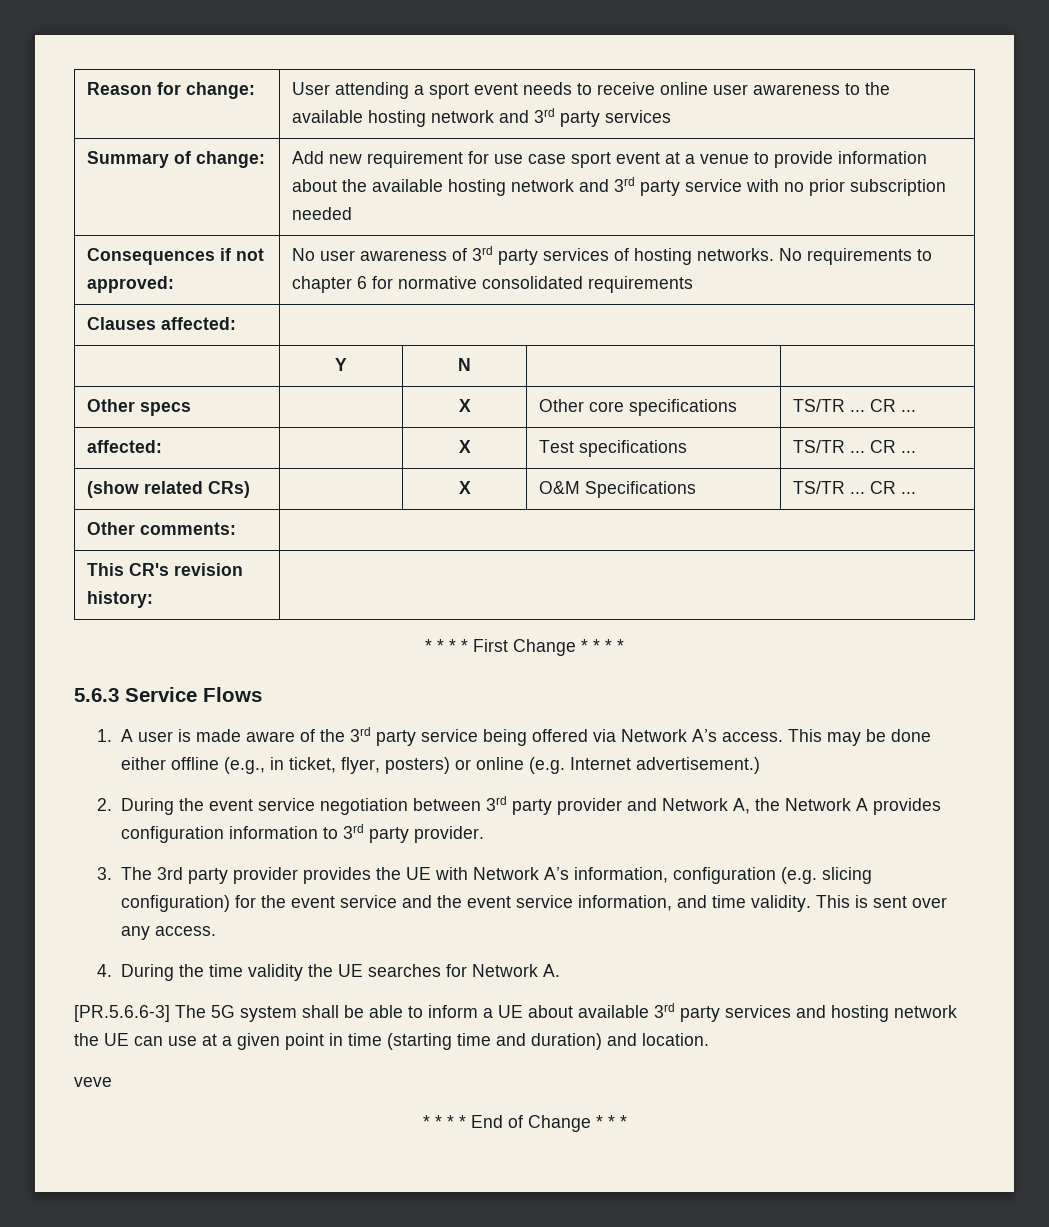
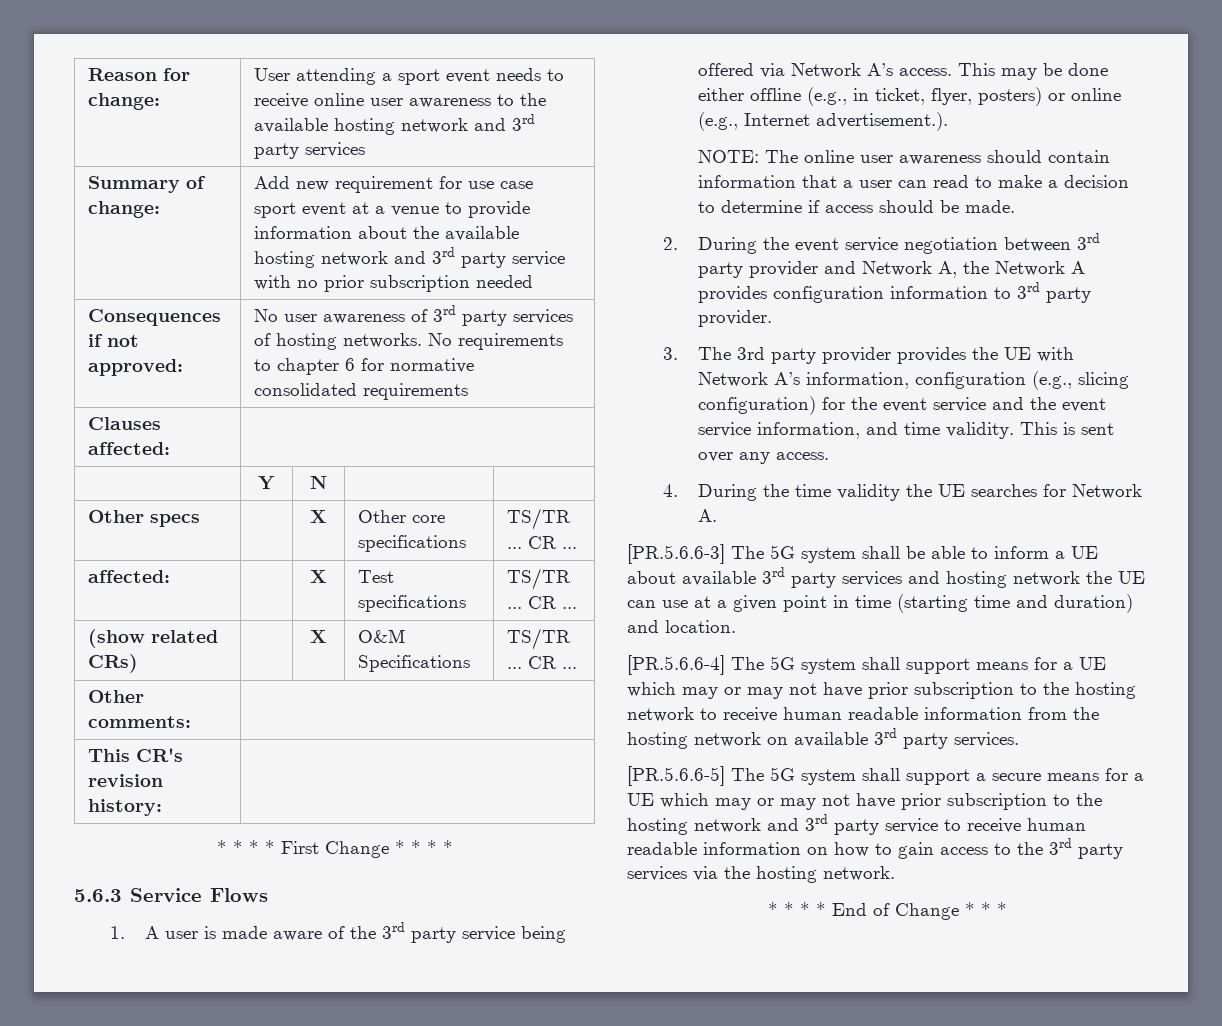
- This may be done either offline (e.g., in ticket, flyer, posters) or online (e.g. Internet advertisement.)
+ This may be done either offline (e.g., in ticket, flyer, posters) or online (e.g., Internet advertisement.).
+ NOTE: The online user awareness should contain information that a user can read to make a decision to determine if access should be made.
- 3. The 3rd party provider provides the UE with Network A’s information, configuration (e.g. slicing configuration) for the event service and the event service information, and time validity.
+ 3. The 3rd party provider provides the UE with Network A’s information, configuration (e.g., slicing configuration) for the event service and the event service information, and time validity.
- veve
+ [PR.5.6.6-4] The 5G system shall support means for a UE which may or may not have prior subscription to the hosting network to receive human readable information from the hosting network on available 3rd party services.
+ [PR.5.6.6-5] The 5G system shall support a secure means for a UE which may or may not have prior subscription to the hosting network and 3rd party service to receive human readable information on how to gain access to the 3rd party services via the hosting network.

